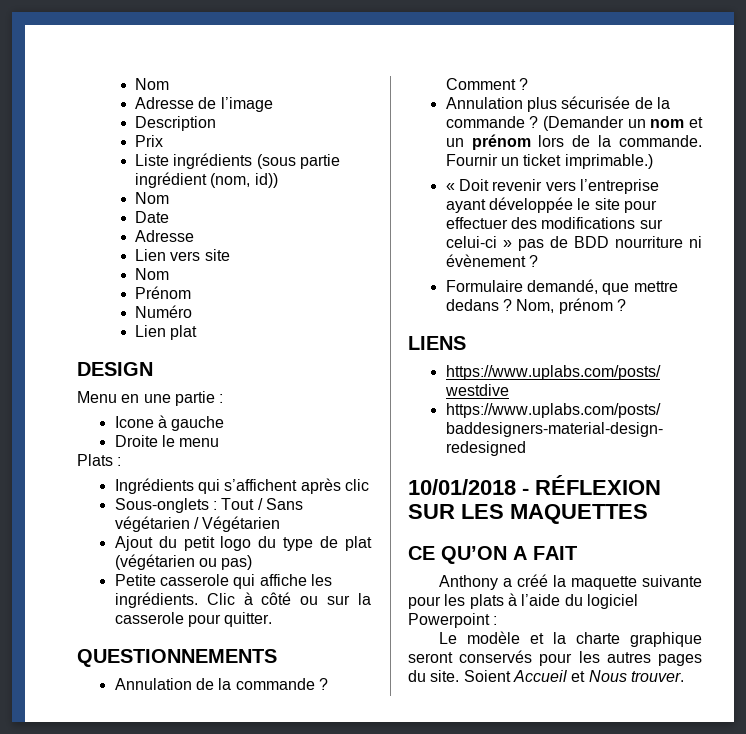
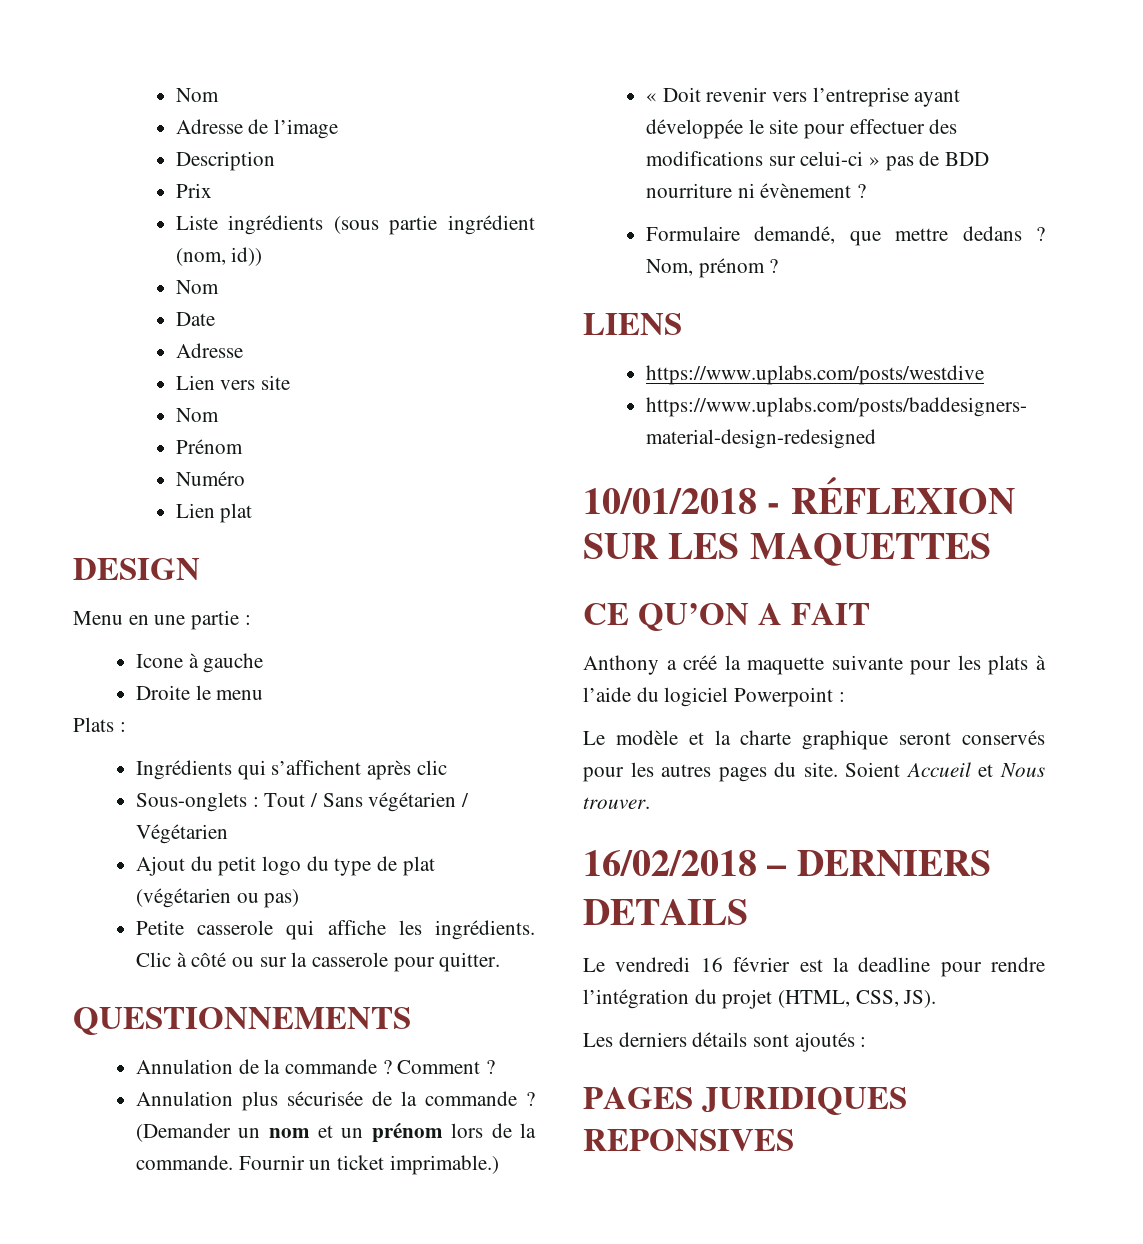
+ 16/02/2018 – DERNIERS DETAILS
+ Le vendredi 16 février est la deadline pour rendre l’intégration du projet (HTML, CSS, JS).
+ Les derniers détails sont ajoutés :
+ PAGES JURIDIQUES REPONSIVES

